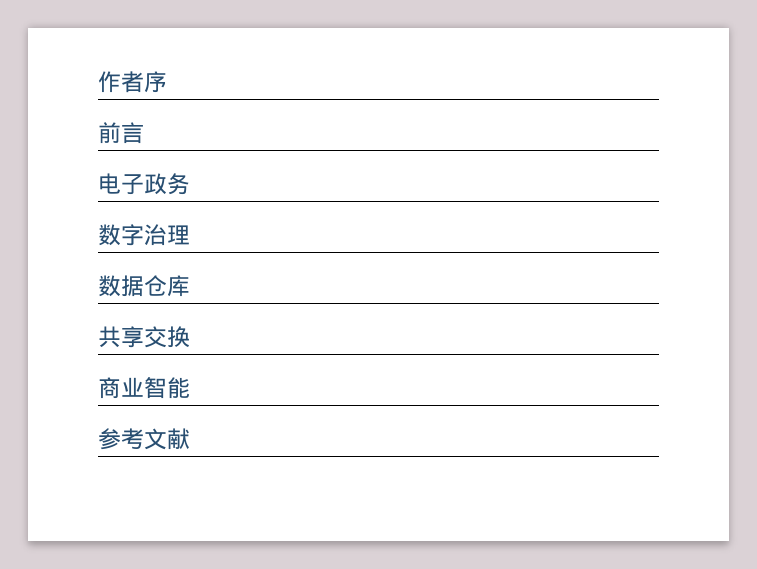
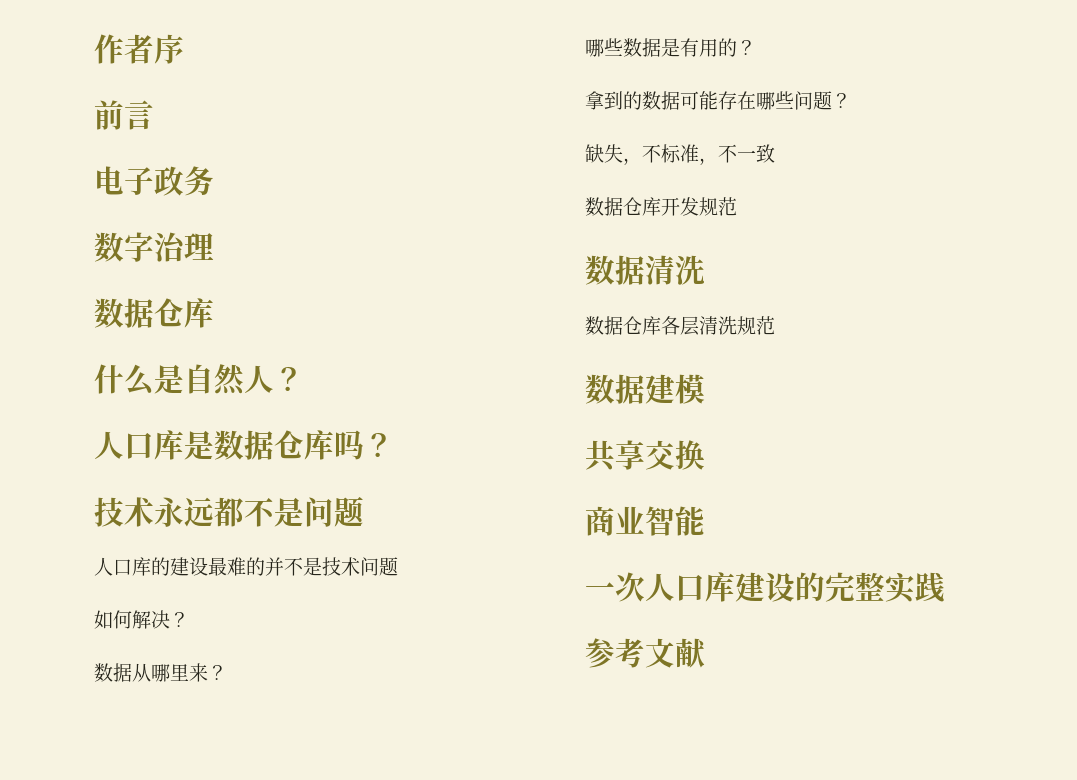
+ 什么是自然人？
+ 人口库是数据仓库吗？
+ 技术永远都不是问题
+ 人口库的建设最难的并不是技术问题
+ 如何解决？
+ 数据从哪里来？
+ 哪些数据是有用的？
+ 拿到的数据可能存在哪些问题？
+ 缺失，不标准，不一致
+ 数据仓库开发规范
+ 数据清洗
+ 数据仓库各层清洗规范
+ 数据建模
  共享交换
  商业智能
+ 一次人口库建设的完整实践

